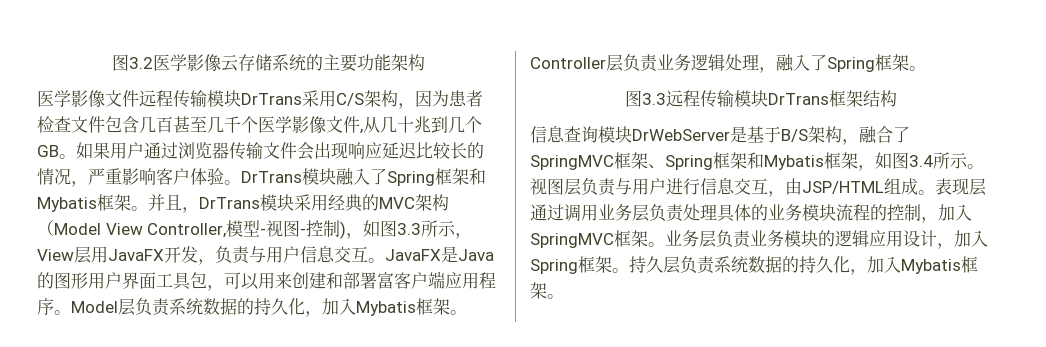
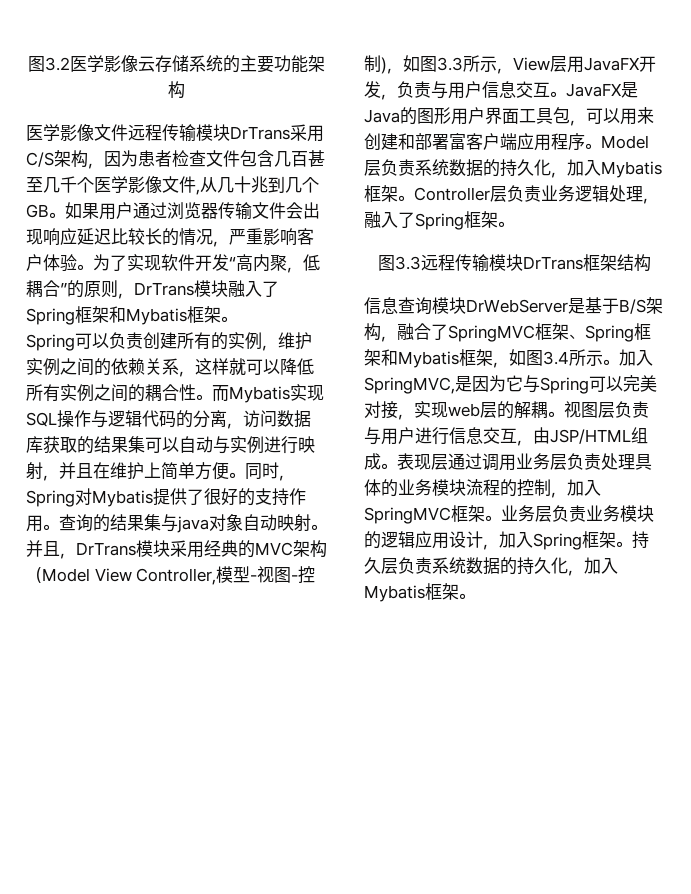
- DrTrans模块融入了Spring框架和Mybatis框架。
+ 为了实现软件开发“高内聚，低耦合”的原则，DrTrans模块融入了Spring框架和Mybatis框架。
+ Spring可以负责创建所有的实例，维护实例之间的依赖关系，这样就可以降低所有实例之间的耦合性。而Mybatis实现SQL操作与逻辑代码的分离，访问数据库获取的结果集可以自动与实例进行映射，并且在维护上简单方便。同时，Spring对Mybatis提供了很好的支持作用。查询的结果集与java对象自动映射。
+ 加入SpringMVC,是因为它与Spring可以完美对接，实现web层的解耦。

